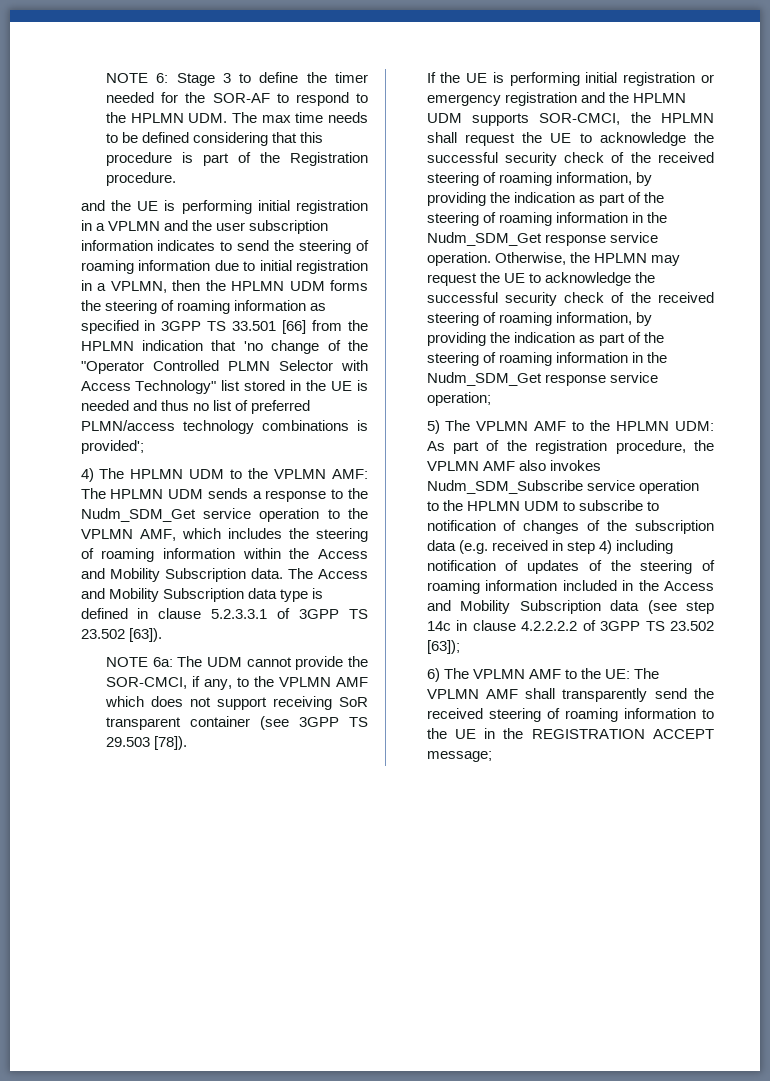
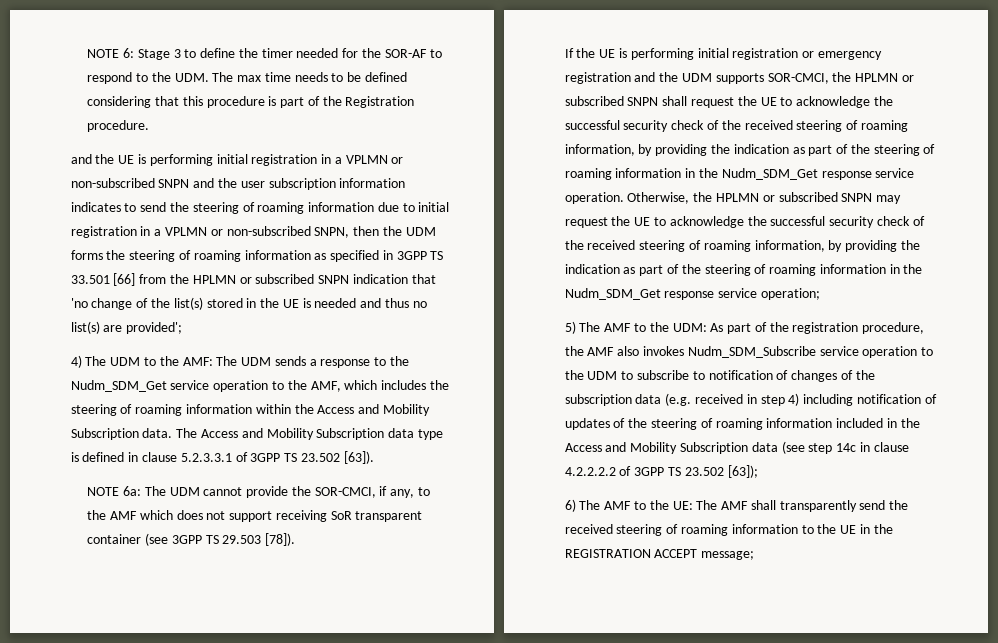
- NOTE 6: Stage 3 to define the timer needed for the SOR-AF to respond to the HPLMN UDM. The max time needs to be defined considering that this procedure is part of the Registration procedure.
+ NOTE 6: Stage 3 to define the timer needed for the SOR-AF to respond to the UDM. The max time needs to be defined considering that this procedure is part of the Registration procedure.
- and the UE is performing initial registration in a VPLMN and the user subscription information indicates to send the steering of roaming information due to initial registration in a VPLMN, then the HPLMN UDM forms the steering of roaming information as specified in 3GPP TS 33.501 [66] from the HPLMN indication that 'no change of the "Operator Controlled PLMN Selector with Access Technology" list stored in the UE is needed and thus no list of preferred PLMN/access technology combinations is provided';
+ and the UE is performing initial registration in a VPLMN or non-subscribed SNPN and the user subscription information indicates to send the steering of roaming information due to initial registration in a VPLMN or non-subscribed SNPN, then the UDM forms the steering of roaming information as specified in 3GPP TS 33.501 [66] from the HPLMN or subscribed SNPN indication that 'no change of the list(s) stored in the UE is needed and thus no list(s) are provided';
- 4) The HPLMN UDM to the VPLMN AMF: The HPLMN UDM sends a response to the Nudm_SDM_Get service operation to the VPLMN AMF, which includes the steering of roaming information within the Access and Mobility Subscription data.
+ 4) The UDM to the AMF: The UDM sends a response to the Nudm_SDM_Get service operation to the AMF, which includes the steering of roaming information within the Access and Mobility Subscription data.
- NOTE 6a: The UDM cannot provide the SOR-CMCI, if any, to the VPLMN AMF which does not support receiving SoR transparent container (see 3GPP TS 29.503 [78]).
+ NOTE 6a: The UDM cannot provide the SOR-CMCI, if any, to the AMF which does not support receiving SoR transparent container (see 3GPP TS 29.503 [78]).
- If the UE is performing initial registration or emergency registration and the HPLMN UDM supports SOR-CMCI, the HPLMN shall request the UE to acknowledge the successful security check of the received steering of roaming information, by providing the indication as part of the steering of roaming information in the Nudm_SDM_Get response service operation.
+ If the UE is performing initial registration or emergency registration and the UDM supports SOR-CMCI, the HPLMN or subscribed SNPN shall request the UE to acknowledge the successful security check of the received steering of roaming information, by providing the indication as part of the steering of roaming information in the Nudm_SDM_Get response service operation.
- Otherwise, the HPLMN may request the UE to acknowledge the successful security check of the received steering of roaming information, by providing the indication as part of the steering of roaming information in the Nudm_SDM_Get response service operation;
+ Otherwise, the HPLMN or subscribed SNPN may request the UE to acknowledge the successful security check of the received steering of roaming information, by providing the indication as part of the steering of roaming information in the Nudm_SDM_Get response service operation;
- 5) The VPLMN AMF to the HPLMN UDM:
+ 5) The AMF to the UDM:
- As part of the registration procedure, the VPLMN AMF also invokes Nudm_SDM_Subscribe service operation to the HPLMN UDM to subscribe to notification of changes of the subscription data (e.g. received in step 4) including notification of updates of the steering of roaming information included in the Access and Mobility Subscription data (see step 14c in clause 4.2.2.2.2 of 3GPP TS 23.502 [63]);
+ As part of the registration procedure, the AMF also invokes Nudm_SDM_Subscribe service operation to the UDM to subscribe to notification of changes of the subscription data (e.g. received in step 4) including notification of updates of the steering of roaming information included in the Access and Mobility Subscription data (see step 14c in clause 4.2.2.2.2 of 3GPP TS 23.502 [63]);
- 6) The VPLMN AMF to the UE: The VPLMN AMF shall transparently send the received steering of roaming information to the UE in the REGISTRATION ACCEPT message;
+ 6) The AMF to the UE: The AMF shall transparently send the received steering of roaming information to the UE in the REGISTRATION ACCEPT message;

